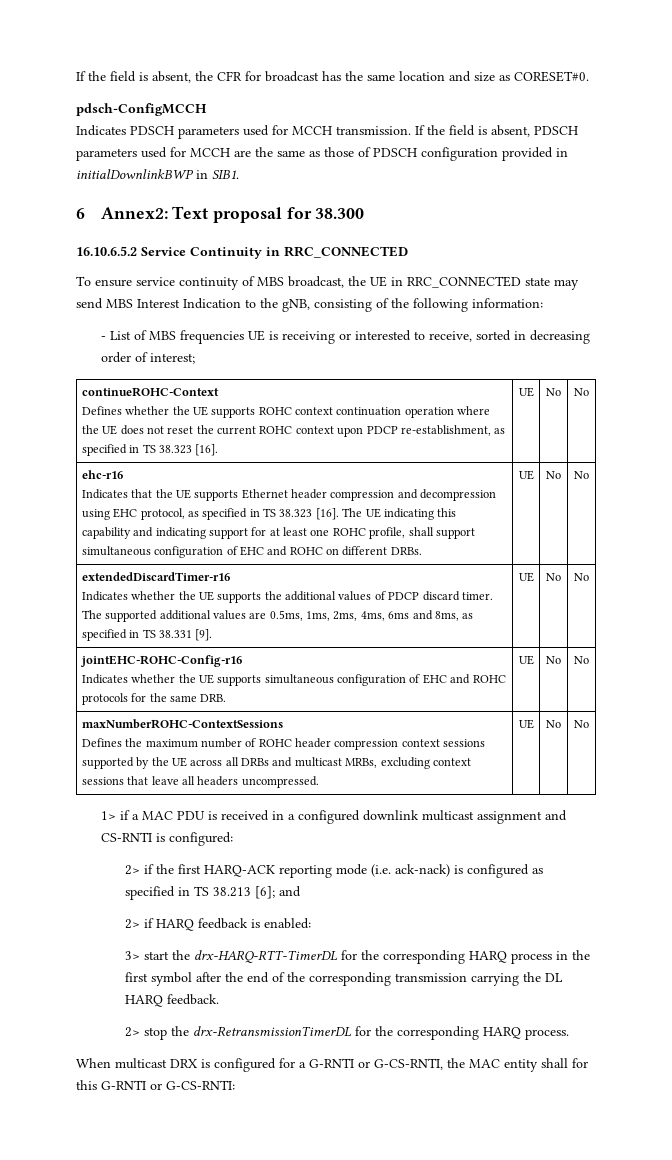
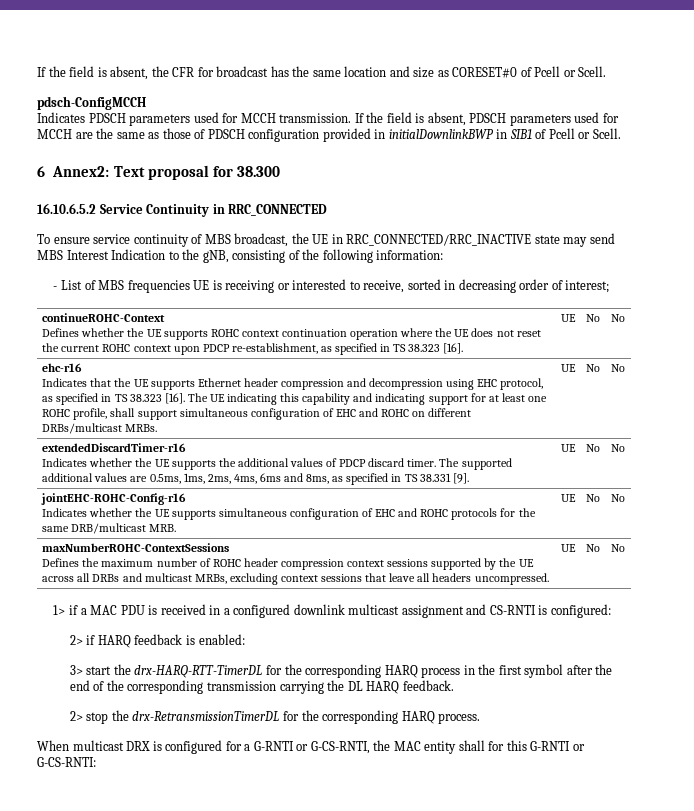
- If the field is absent, the CFR for broadcast has the same location and size as CORESET#0.
+ If the field is absent, the CFR for broadcast has the same location and size as CORESET#0 of Pcell or Scell.
- If the field is absent, PDSCH parameters used for MCCH are the same as those of PDSCH configuration provided in initialDownlinkBWP in SIB1.
+ If the field is absent, PDSCH parameters used for MCCH are the same as those of PDSCH configuration provided in initialDownlinkBWP in SIB1 of Pcell or Scell.
- To ensure service continuity of MBS broadcast, the UE in RRC_CONNECTED state may send MBS Interest Indication to the gNB, consisting of the following information:
+ To ensure service continuity of MBS broadcast, the UE in RRC_CONNECTED/RRC_INACTIVE state may send MBS Interest Indication to the gNB, consisting of the following information:
- The UE indicating this capability and indicating support for at least one ROHC profile, shall support simultaneous configuration of EHC and ROHC on different DRBs.
+ The UE indicating this capability and indicating support for at least one ROHC profile, shall support simultaneous configuration of EHC and ROHC on different DRBs/multicast MRBs.
  jointEHC-ROHC-Config-r16
- Indicates whether the UE supports simultaneous configuration of EHC and ROHC protocols for the same DRB. | UE | No | No
+ Indicates whether the UE supports simultaneous configuration of EHC and ROHC protocols for the same DRB/multicast MRB. | UE | No | No
- 2> if the first HARQ-ACK reporting mode (i.e. ack-nack) is configured as specified in TS 38.213 [6]; and

